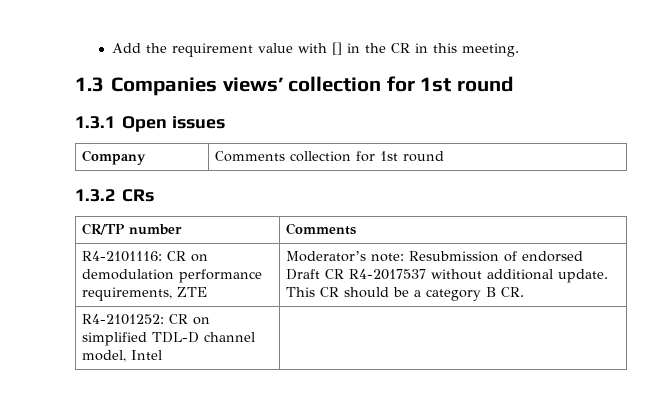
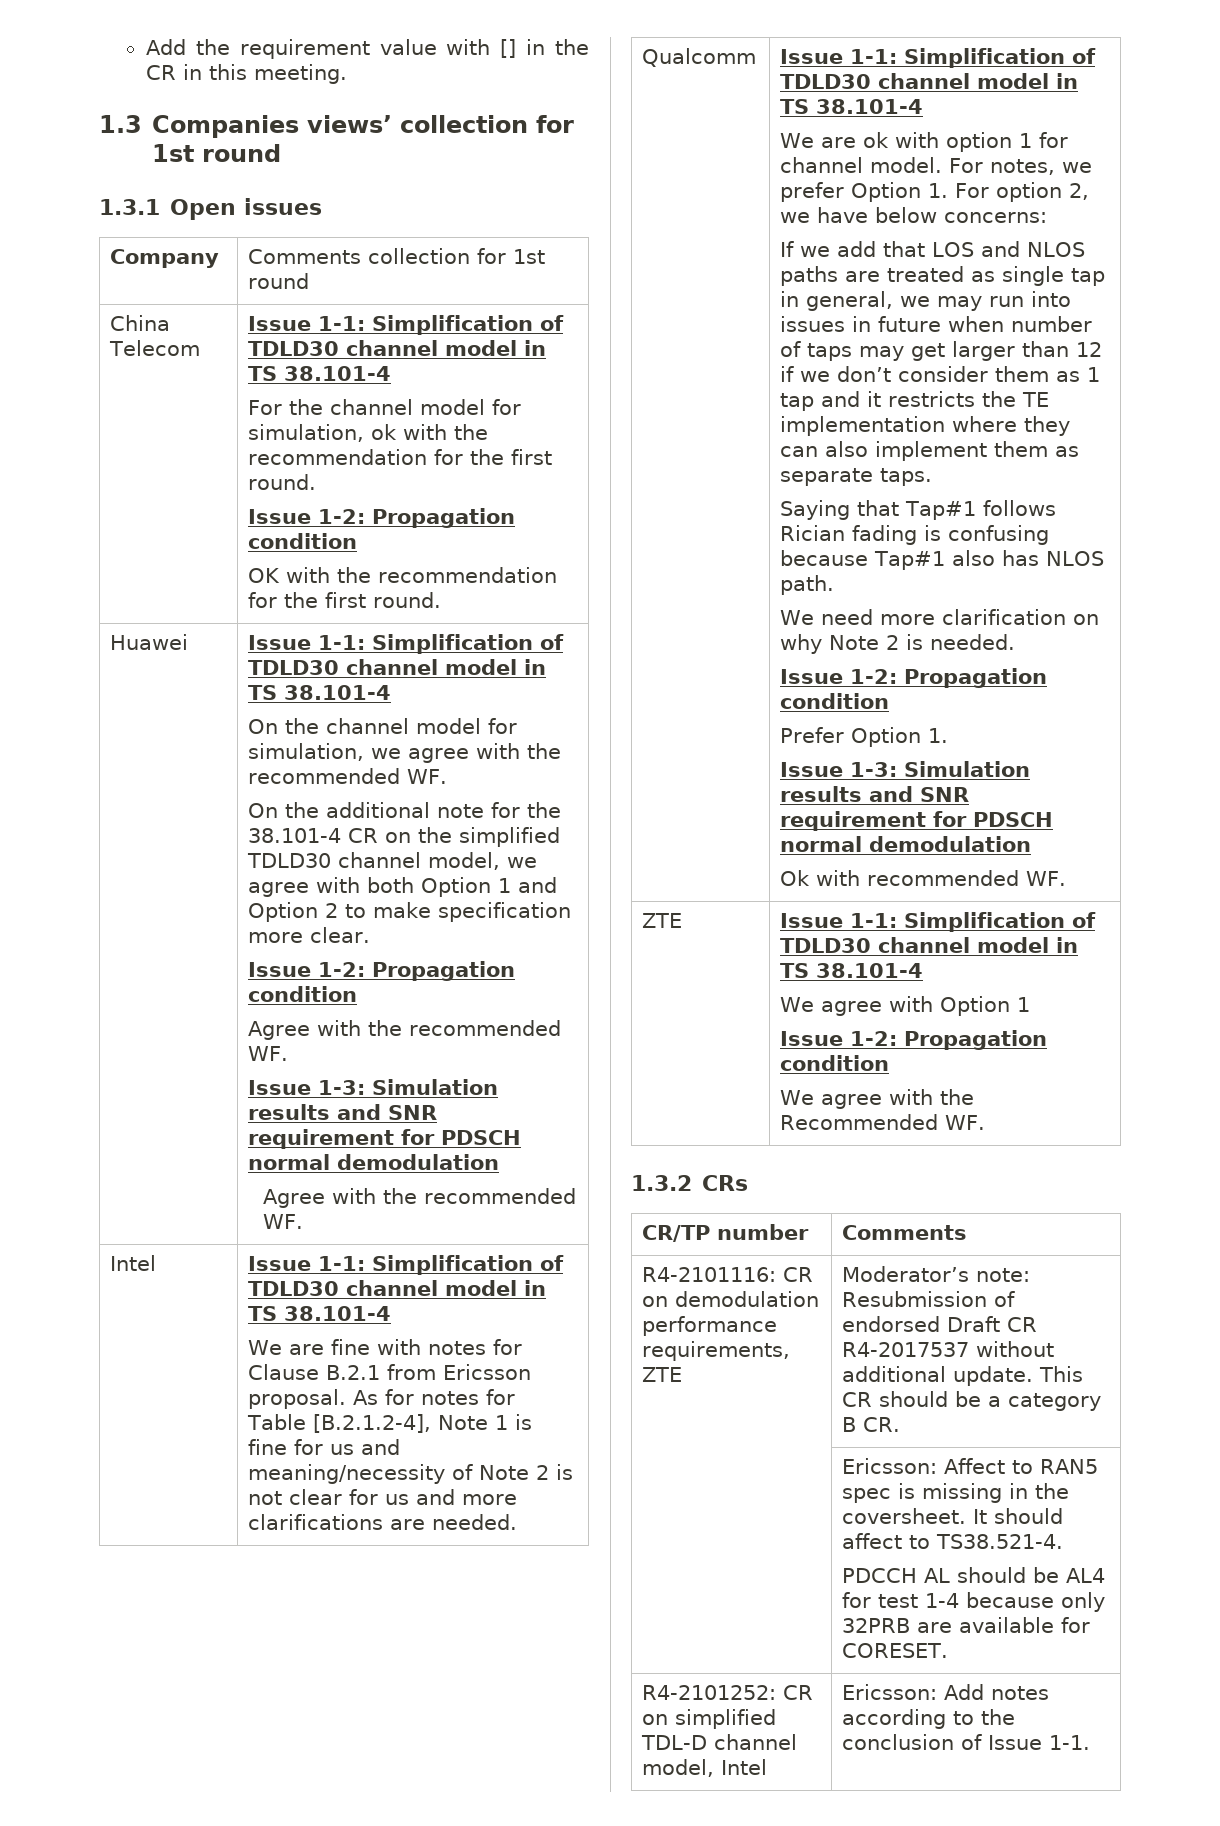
+ China Telecom | Issue 1-1: Simplification of TDLD30 channel model in TS 38.101-4
+ For the channel model for simulation, ok with the recommendation for the first round.
+ Issue 1-2: Propagation condition
+ OK with the recommendation for the first round.
+ Huawei | Issue 1-1: Simplification of TDLD30 channel model in TS 38.101-4
+ On the channel model for simulation, we agree with the recommended WF.
+ On the additional note for the 38.101-4 CR on the simplified TDLD30 channel model, we agree with both Option 1 and Option 2 to make specification more clear.
+ Issue 1-2: Propagation condition
+ Agree with the recommended WF.
+ Issue 1-3: Simulation results and SNR requirement for PDSCH normal demodulation
+ Agree with the recommended WF.
+ Intel | Issue 1-1: Simplification of TDLD30 channel model in TS 38.101-4
+ We are fine with notes for Clause B.2.1 from Ericsson proposal. As for notes for Table [B.2.1.2-4], Note 1 is fine for us and meaning/necessity of Note 2 is not clear for us and more clarifications are needed.
+ Qualcomm | Issue 1-1: Simplification of TDLD30 channel model in TS 38.101-4
+ We are ok with option 1 for channel model. For notes, we prefer Option 1. For option 2, we have below concerns:
+ If we add that LOS and NLOS paths are treated as single tap in general, we may run into issues in future when number of taps may get larger than 12 if we don’t consider them as 1 tap and it restricts the TE implementation where they can also implement them as separate taps.
+ Saying that Tap#1 follows Rician fading is confusing because Tap#1 also has NLOS path.
+ We need more clarification on why Note 2 is needed.
+ Issue 1-2: Propagation condition
+ Prefer Option 1.
+ Issue 1-3: Simulation results and SNR requirement for PDSCH normal demodulation
+ Ok with recommended WF.
+ ZTE | Issue 1-1: Simplification of TDLD30 channel model in TS 38.101-4
+ We agree with Option 1
+ Issue 1-2: Propagation condition
+ We agree with the Recommended WF.
+ | Ericsson: Affect to RAN5 spec is missing in the coversheet. It should affect to TS38.521-4.
+ PDCCH AL should be AL4 for test 1-4 because only 32PRB are available for CORESET.
- R4-2101252: CR on simplified TDL-D channel model, Intel |
+ R4-2101252: CR on simplified TDL-D channel model, Intel | Ericsson: Add notes according to the conclusion of Issue 1-1.

